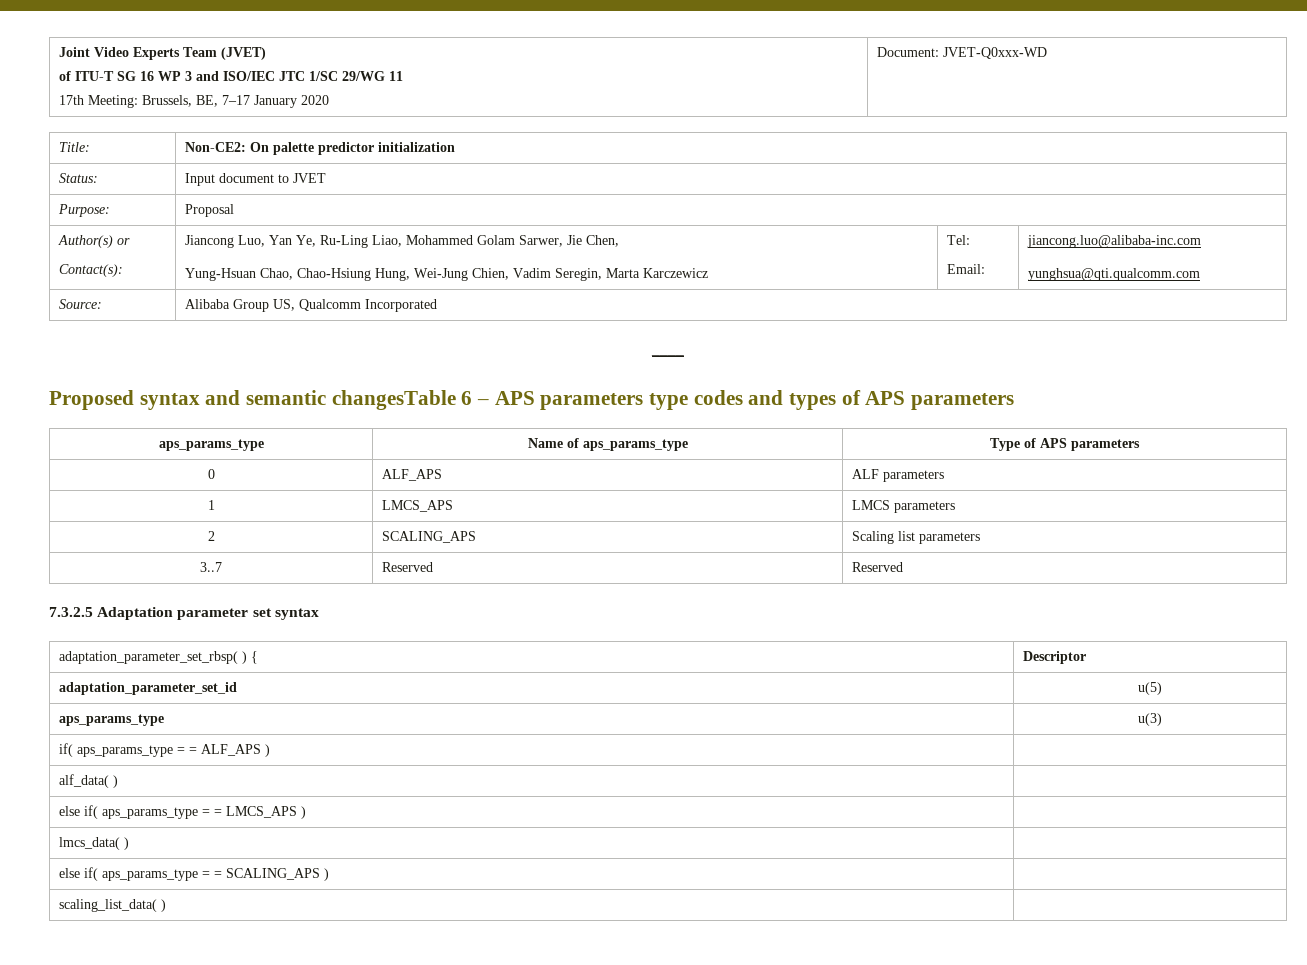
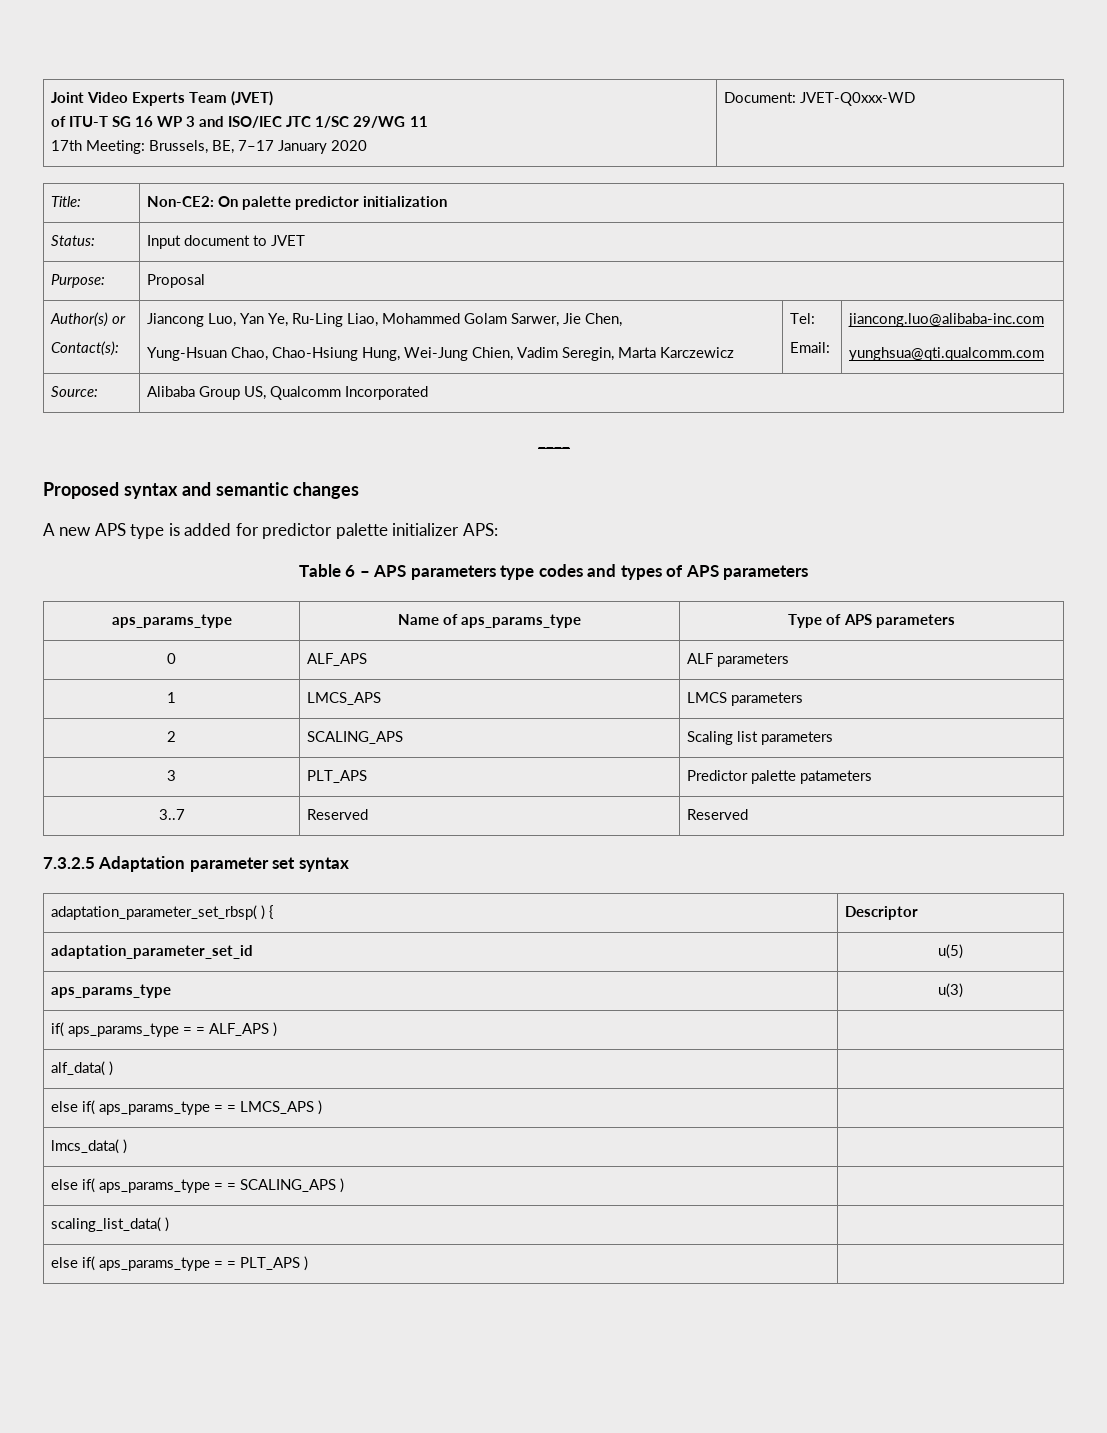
- Proposed syntax and semantic changesTable 6 – APS parameters type codes and types of APS parameters
+ Proposed syntax and semantic changes
+ A new APS type is added for predictor palette initializer APS:
+ Table 6 – APS parameters type codes and types of APS parameters
+ 3 | PLT_APS | Predictor palette patameters
+ else if( aps_params_type = = PLT_APS ) |

